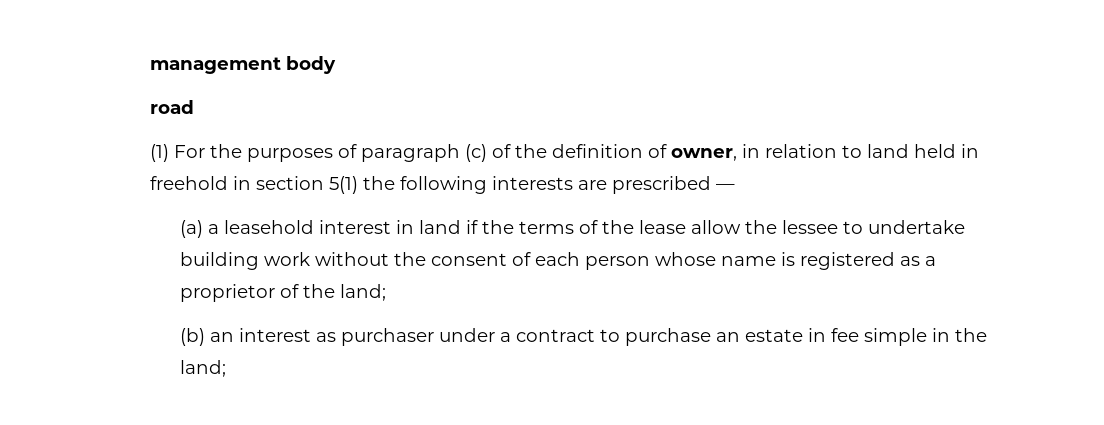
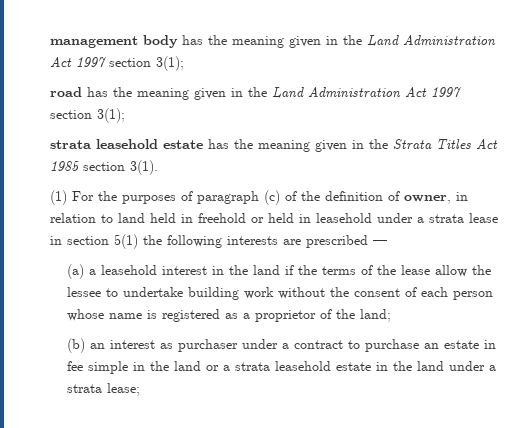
- management body
- road
+ management body has the meaning given in the Land Administration Act 1997 section 3(1);
+ road has the meaning given in the Land Administration Act 1997 section 3(1);
+ strata leasehold estate has the meaning given in the Strata Titles Act 1985 section 3(1).
- (1) For the purposes of paragraph (c) of the definition of owner, in relation to land held in freehold in section 5(1) the following interests are prescribed —
+ (1) For the purposes of paragraph (c) of the definition of owner, in relation to land held in freehold or held in leasehold under a strata lease in section 5(1) the following interests are prescribed —
- (a) a leasehold interest in land if the terms of the lease allow the lessee to undertake building work without the consent of each person whose name is registered as a proprietor of the land;
+ (a) a leasehold interest in the land if the terms of the lease allow the lessee to undertake building work without the consent of each person whose name is registered as a proprietor of the land;
- (b) an interest as purchaser under a contract to purchase an estate in fee simple in the land;
+ (b) an interest as purchaser under a contract to purchase an estate in fee simple in the land or a strata leasehold estate in the land under a strata lease;

